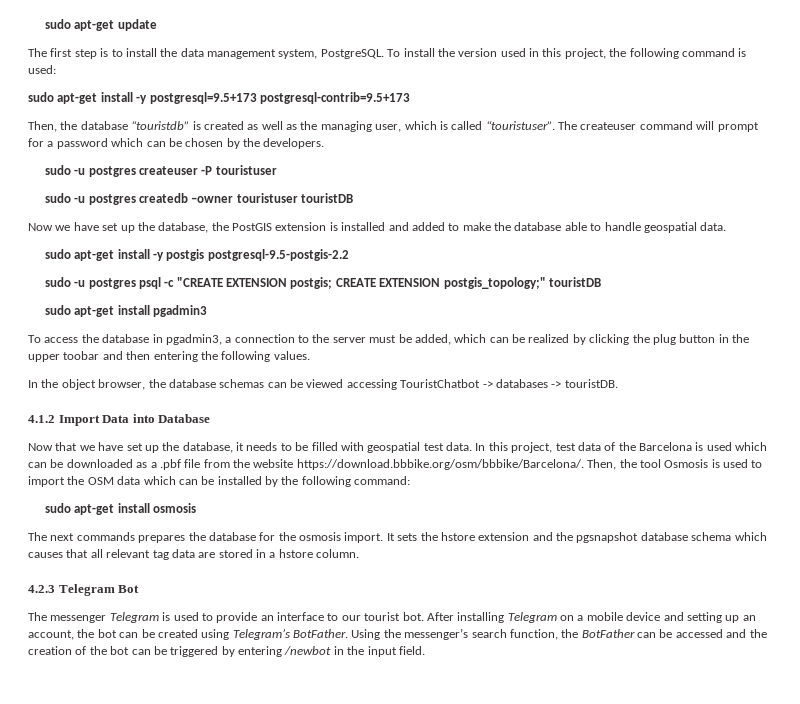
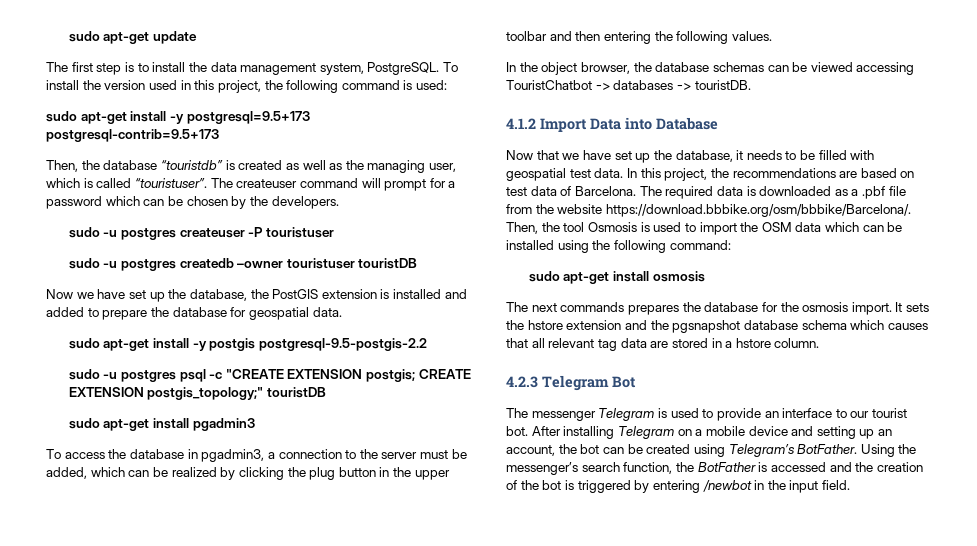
- Now we have set up the database, the PostGIS extension is installed and added to make the database able to handle geospatial data.
+ Now we have set up the database, the PostGIS extension is installed and added to prepare the database for geospatial data.
- To access the database in pgadmin3, a connection to the server must be added, which can be realized by clicking the plug button in the upper toobar and then entering the following values.
+ To access the database in pgadmin3, a connection to the server must be added, which can be realized by clicking the plug button in the upper toolbar and then entering the following values.
- In this project, test data of the Barcelona is used which can be downloaded as a .pbf file from the website https://download.bbbike.org/osm/bbbike/Barcelona/. Then, the tool Osmosis is used to import the OSM data which can be installed by the following command:
+ In this project, the recommendations are based on test data of Barcelona. The required data is downloaded as a .pbf file from the website https://download.bbbike.org/osm/bbbike/Barcelona/. Then, the tool Osmosis is used to import the OSM data which can be installed using the following command:
- Using the messenger’s search function, the BotFather can be accessed and the creation of the bot can be triggered by entering /newbot in the input field.
+ Using the messenger’s search function, the BotFather is accessed and the creation of the bot is triggered by entering /newbot in the input field.

